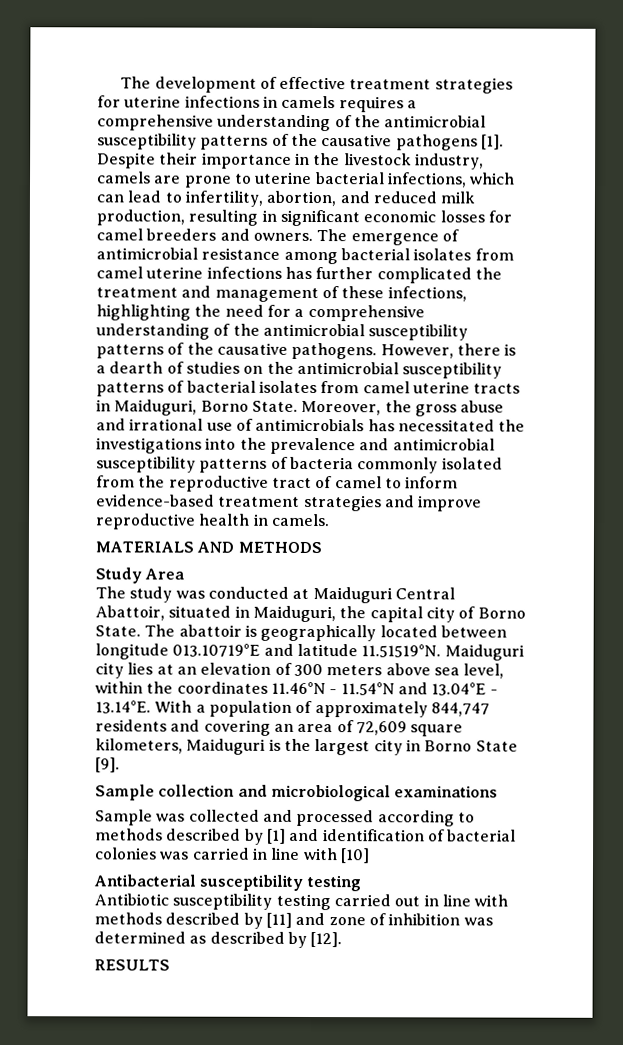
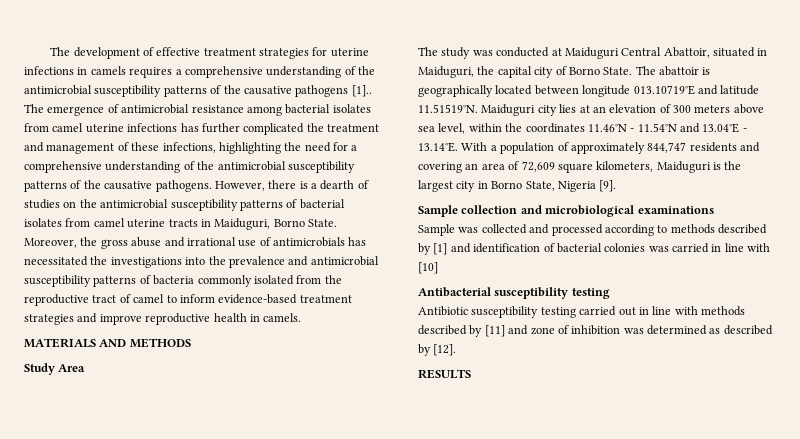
- The development of effective treatment strategies for uterine infections in camels requires a comprehensive understanding of the antimicrobial susceptibility patterns of the causative pathogens [1]. Despite their importance in the livestock industry, camels are prone to uterine bacterial infections, which can lead to infertility, abortion, and reduced milk production, resulting in significant economic losses for camel breeders and owners.
+ The development of effective treatment strategies for uterine infections in camels requires a comprehensive understanding of the antimicrobial susceptibility patterns of the causative pathogens [1]..
- The abattoir is geographically located between longitude 013.10719°E and latitude 11.51519°N. Maiduguri city lies at an elevation of 300 meters above sea level, within the coordinates 11.46°N - 11.54°N and 13.04°E - 13.14°E. With a population of approximately 844,747 residents and covering an area of 72,609 square kilometers, Maiduguri is the largest city in Borno State [9].
+ The abattoir is geographically located between longitude 013.10719°E and latitude 11.51519°N. Maiduguri city lies at an elevation of 300 meters above sea level, within the coordinates 11.46°N - 11.54°N and 13.04°E - 13.14°E. With a population of approximately 844,747 residents and covering an area of 72,609 square kilometers, Maiduguri is the largest city in Borno State, Nigeria [9].

